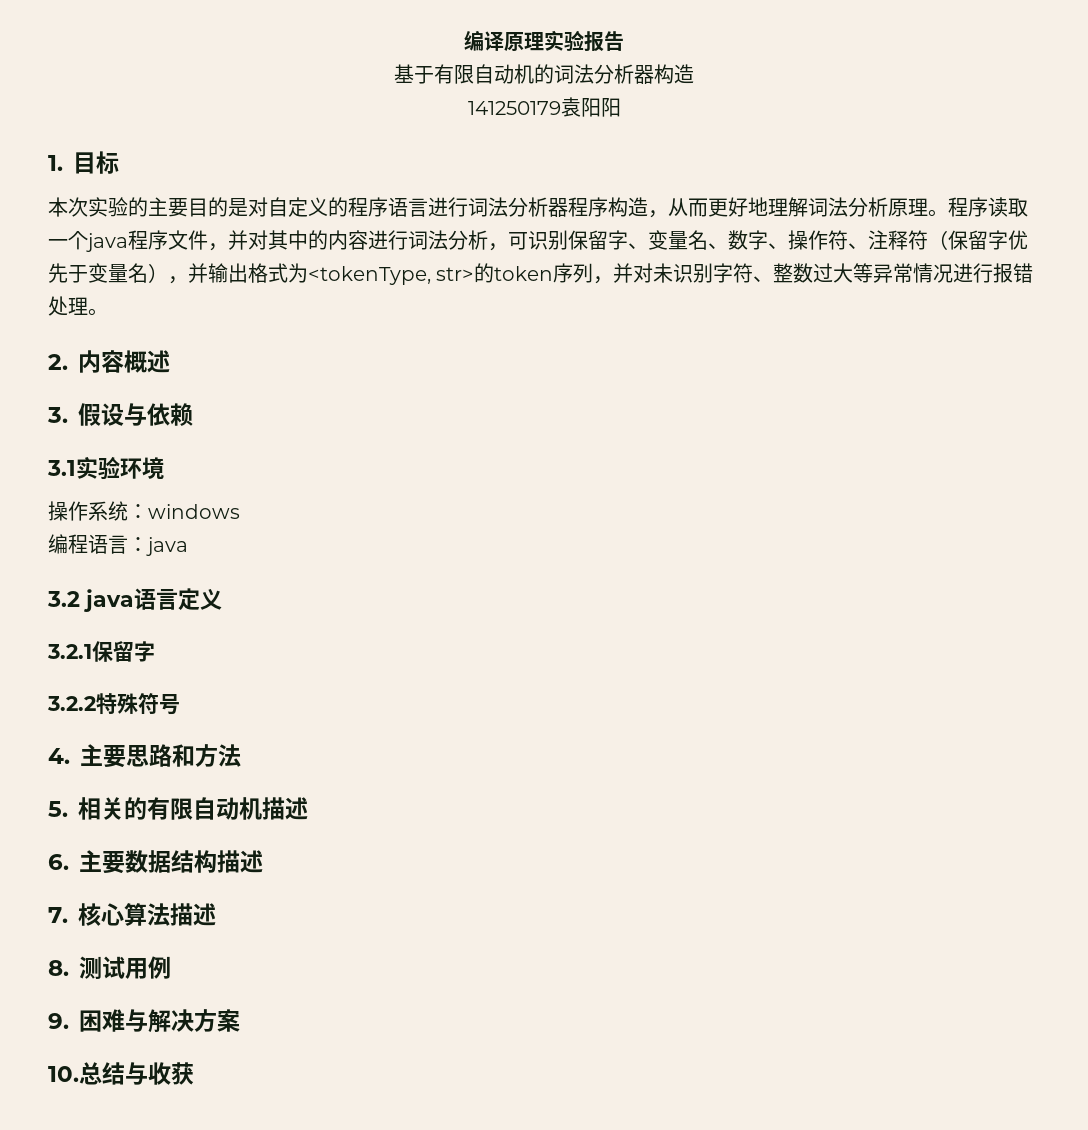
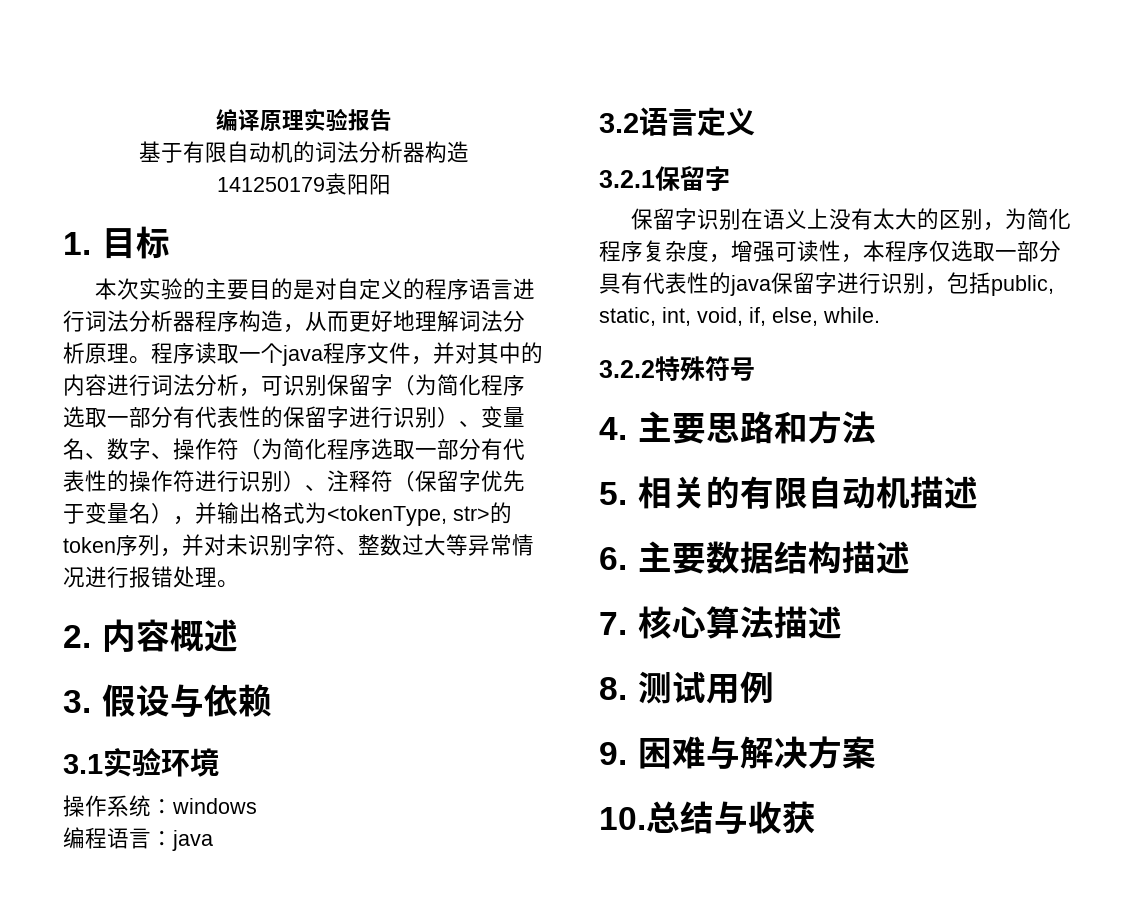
- 程序读取一个java程序文件，并对其中的内容进行词法分析，可识别保留字、变量名、数字、操作符、注释符（保留字优先于变量名），并输出格式为<tokenType, str>的token序列，并对未识别字符、整数过大等异常情况进行报错处理。
+ 程序读取一个java程序文件，并对其中的内容进行词法分析，可识别保留字（为简化程序选取一部分有代表性的保留字进行识别）、变量名、数字、操作符（为简化程序选取一部分有代表性的操作符进行识别）、注释符（保留字优先于变量名），并输出格式为<tokenType, str>的token序列，并对未识别字符、整数过大等异常情况进行报错处理。
- 3.2 java语言定义
+ 3.2语言定义
+ 保留字识别在语义上没有太大的区别，为简化程序复杂度，增强可读性，本程序仅选取一部分具有代表性的java保留字进行识别，包括public, static, int, void, if, else, while.

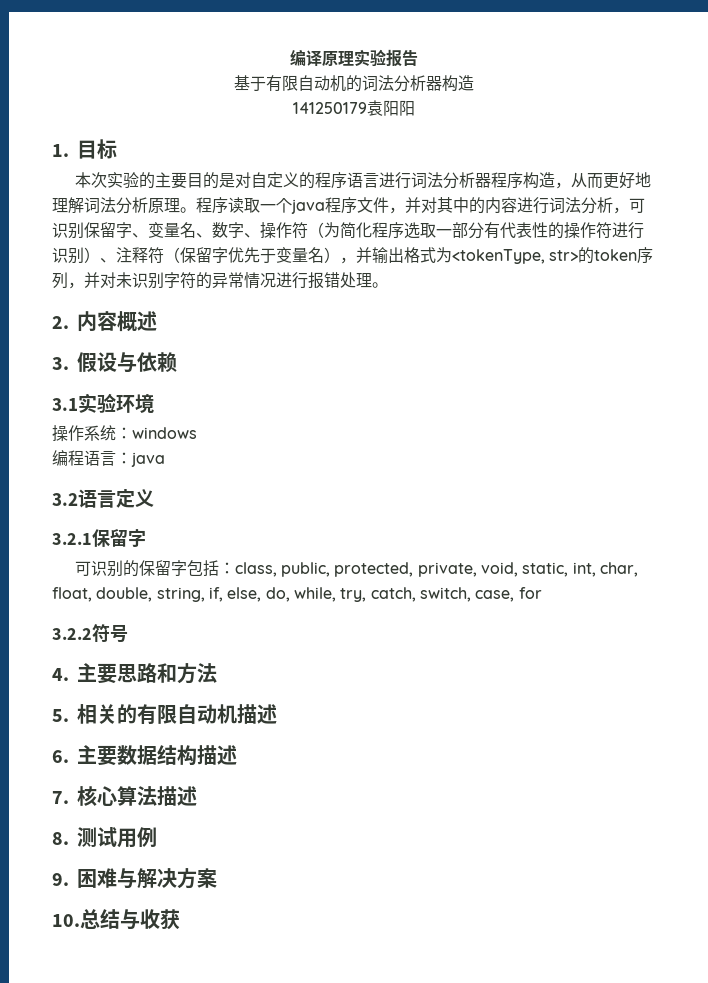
- 程序读取一个java程序文件，并对其中的内容进行词法分析，可识别保留字（为简化程序选取一部分有代表性的保留字进行识别）、变量名、数字、操作符（为简化程序选取一部分有代表性的操作符进行识别）、注释符（保留字优先于变量名），并输出格式为<tokenType, str>的token序列，并对未识别字符、整数过大等异常情况进行报错处理。
+ 程序读取一个java程序文件，并对其中的内容进行词法分析，可识别保留字、变量名、数字、操作符（为简化程序选取一部分有代表性的操作符进行识别）、注释符（保留字优先于变量名），并输出格式为<tokenType, str>的token序列，并对未识别字符的异常情况进行报错处理。
- 保留字识别在语义上没有太大的区别，为简化程序复杂度，增强可读性，本程序仅选取一部分具有代表性的java保留字进行识别，包括public, static, int, void, if, else, while.
+ 可识别的保留字包括：class, public, protected, private, void, static, int, char, float, double, string, if, else, do, while, try, catch, switch, case, for
- 3.2.2特殊符号
+ 3.2.2符号

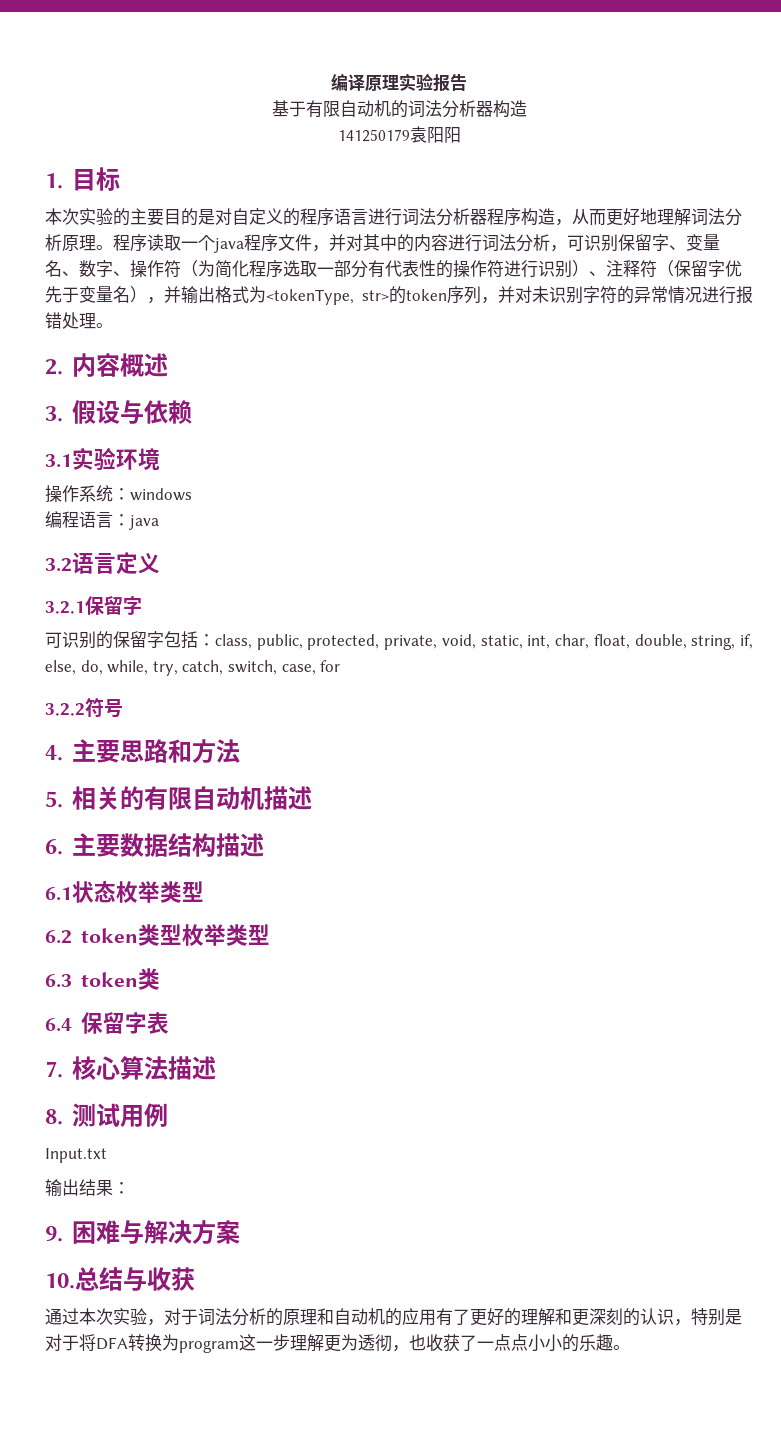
+ 6.1状态枚举类型
+ 6.2 token类型枚举类型
+ 6.3 token类
+ 6.4保留字表
+ Input.txt
+ 输出结果：
+ 通过本次实验，对于词法分析的原理和自动机的应用有了更好的理解和更深刻的认识，特别是对于将DFA转换为program这一步理解更为透彻，也收获了一点点小小的乐趣。

